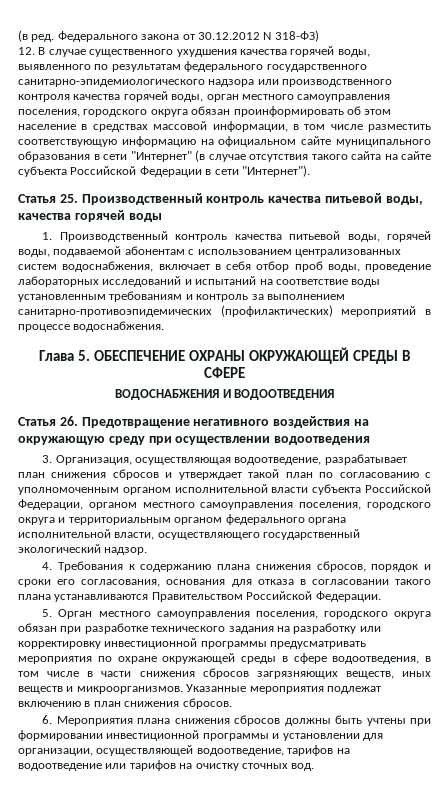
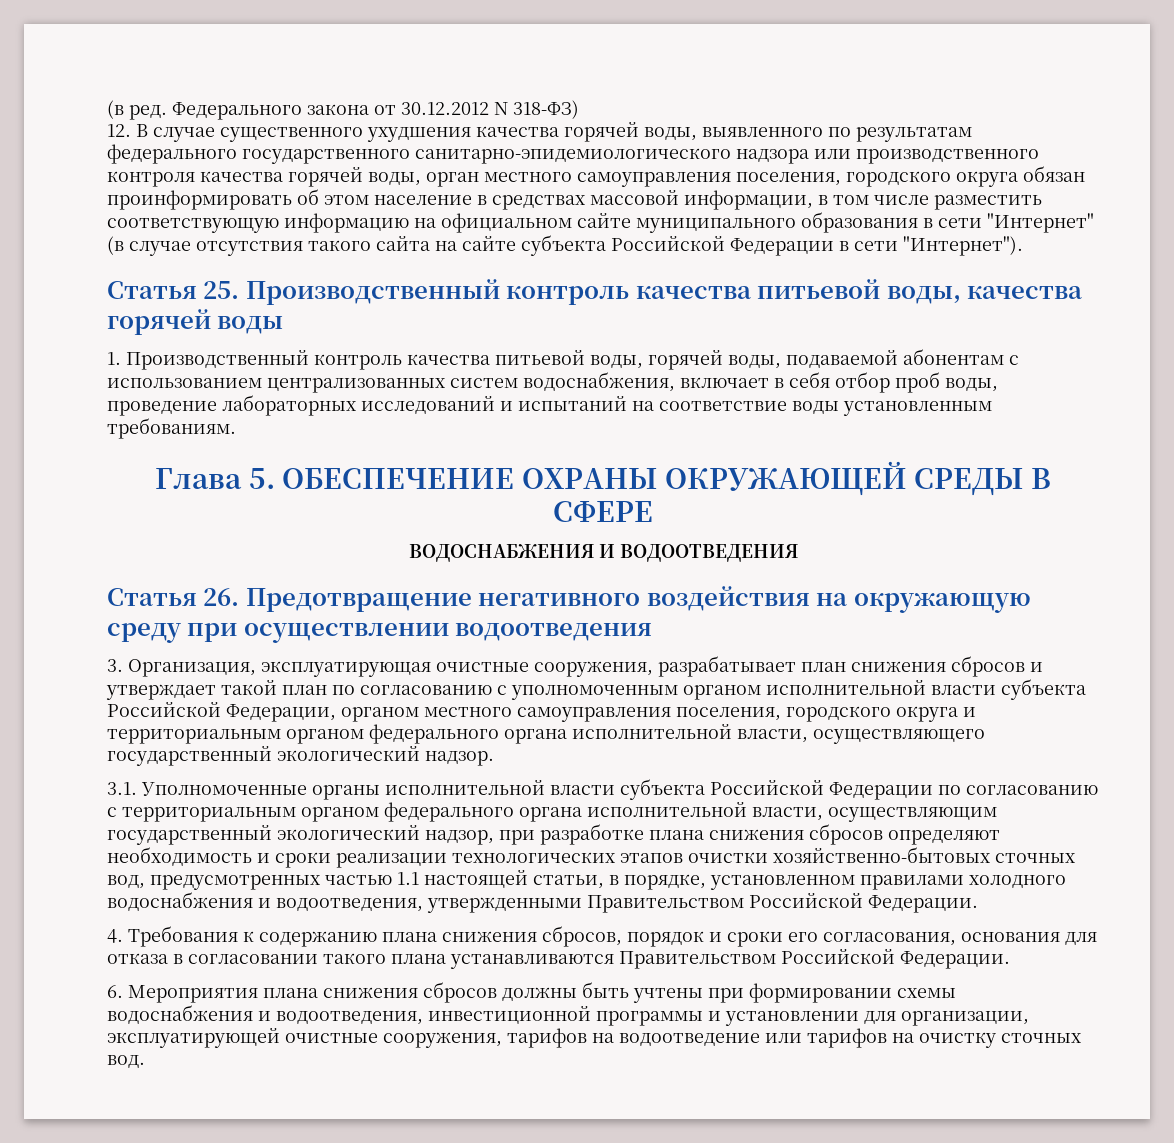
- 1. Производственный контроль качества питьевой воды, горячей воды, подаваемой абонентам с использованием централизованных систем водоснабжения, включает в себя отбор проб воды, проведение лабораторных исследований и испытаний на соответствие воды установленным требованиям и контроль за выполнением санитарно-противоэпидемических (профилактических) мероприятий в процессе водоснабжения.
+ 1. Производственный контроль качества питьевой воды, горячей воды, подаваемой абонентам с использованием централизованных систем водоснабжения, включает в себя отбор проб воды, проведение лабораторных исследований и испытаний на соответствие воды установленным требованиям.
- 3. Организация, осуществляющая водоотведение, разрабатывает план снижения сбросов и утверждает такой план по согласованию с уполномоченным органом исполнительной власти субъекта Российской Федерации, органом местного самоуправления поселения, городского округа и территориальным органом федерального органа исполнительной власти, осуществляющего государственный экологический надзор.
+ 3. Организация, эксплуатирующая очистные сооружения, разрабатывает план снижения сбросов и утверждает такой план по согласованию с уполномоченным органом исполнительной власти субъекта Российской Федерации, органом местного самоуправления поселения, городского округа и территориальным органом федерального органа исполнительной власти, осуществляющего государственный экологический надзор.
+ 3.1. Уполномоченные органы исполнительной власти субъекта Российской Федерации по согласованию с территориальным органом федерального органа исполнительной власти, осуществляющим государственный экологический надзор, при разработке плана снижения сбросов определяют необходимость и сроки реализации технологических этапов очистки хозяйственно-бытовых сточных вод, предусмотренных частью 1.1 настоящей статьи, в порядке, установленном правилами холодного водоснабжения и водоотведения, утвержденными Правительством Российской Федерации.
- 5. Орган местного самоуправления поселения, городского округа обязан при разработке технического задания на разработку или корректировку инвестиционной программы предусматривать мероприятия по охране окружающей среды в сфере водоотведения, в том числе в части снижения сбросов загрязняющих веществ, иных веществ и микроорганизмов. Указанные мероприятия подлежат включению в план снижения сбросов.
- 6. Мероприятия плана снижения сбросов должны быть учтены при формировании инвестиционной программы и установлении для организации, осуществляющей водоотведение, тарифов на водоотведение или тарифов на очистку сточных вод.
+ 6. Мероприятия плана снижения сбросов должны быть учтены при формировании схемы водоснабжения и водоотведения, инвестиционной программы и установлении для организации, эксплуатирующей очистные сооружения, тарифов на водоотведение или тарифов на очистку сточных вод.

